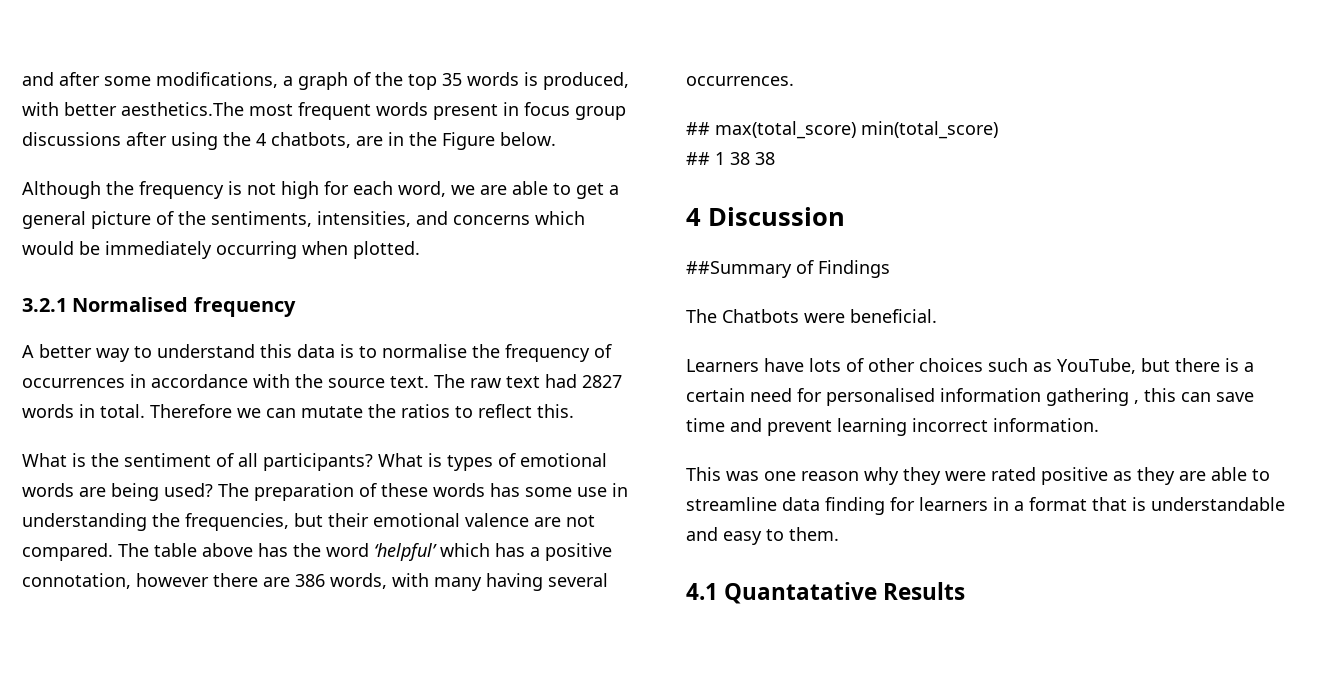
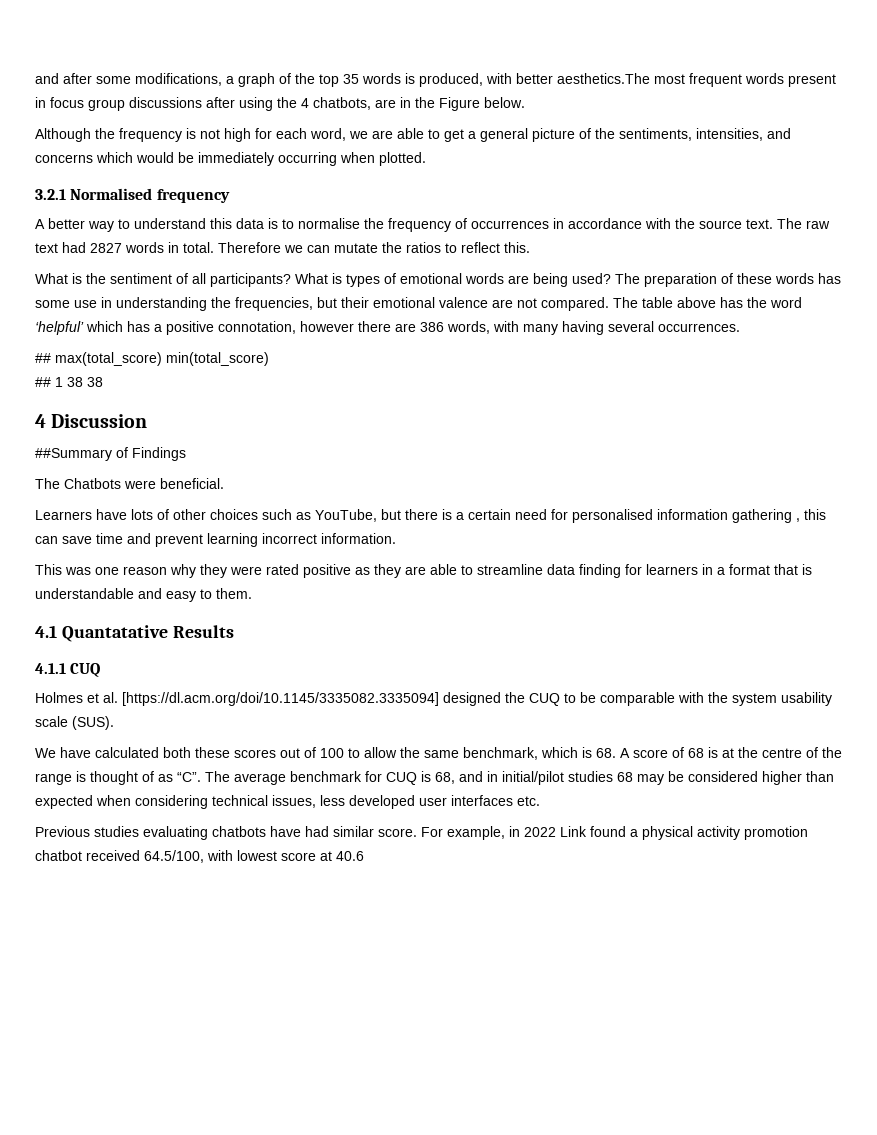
+ 4.1.1 CUQ
+ Holmes et al. [https://dl.acm.org/doi/10.1145/3335082.3335094] designed the CUQ to be comparable with the system usability scale (SUS).
+ We have calculated both these scores out of 100 to allow the same benchmark, which is 68. A score of 68 is at the centre of the range is thought of as “C”. The average benchmark for CUQ is 68, and in initial/pilot studies 68 may be considered higher than expected when considering technical issues, less developed user interfaces etc.
+ Previous studies evaluating chatbots have had similar score. For example, in 2022 Link found a physical activity promotion chatbot received 64.5/100, with lowest score at 40.6

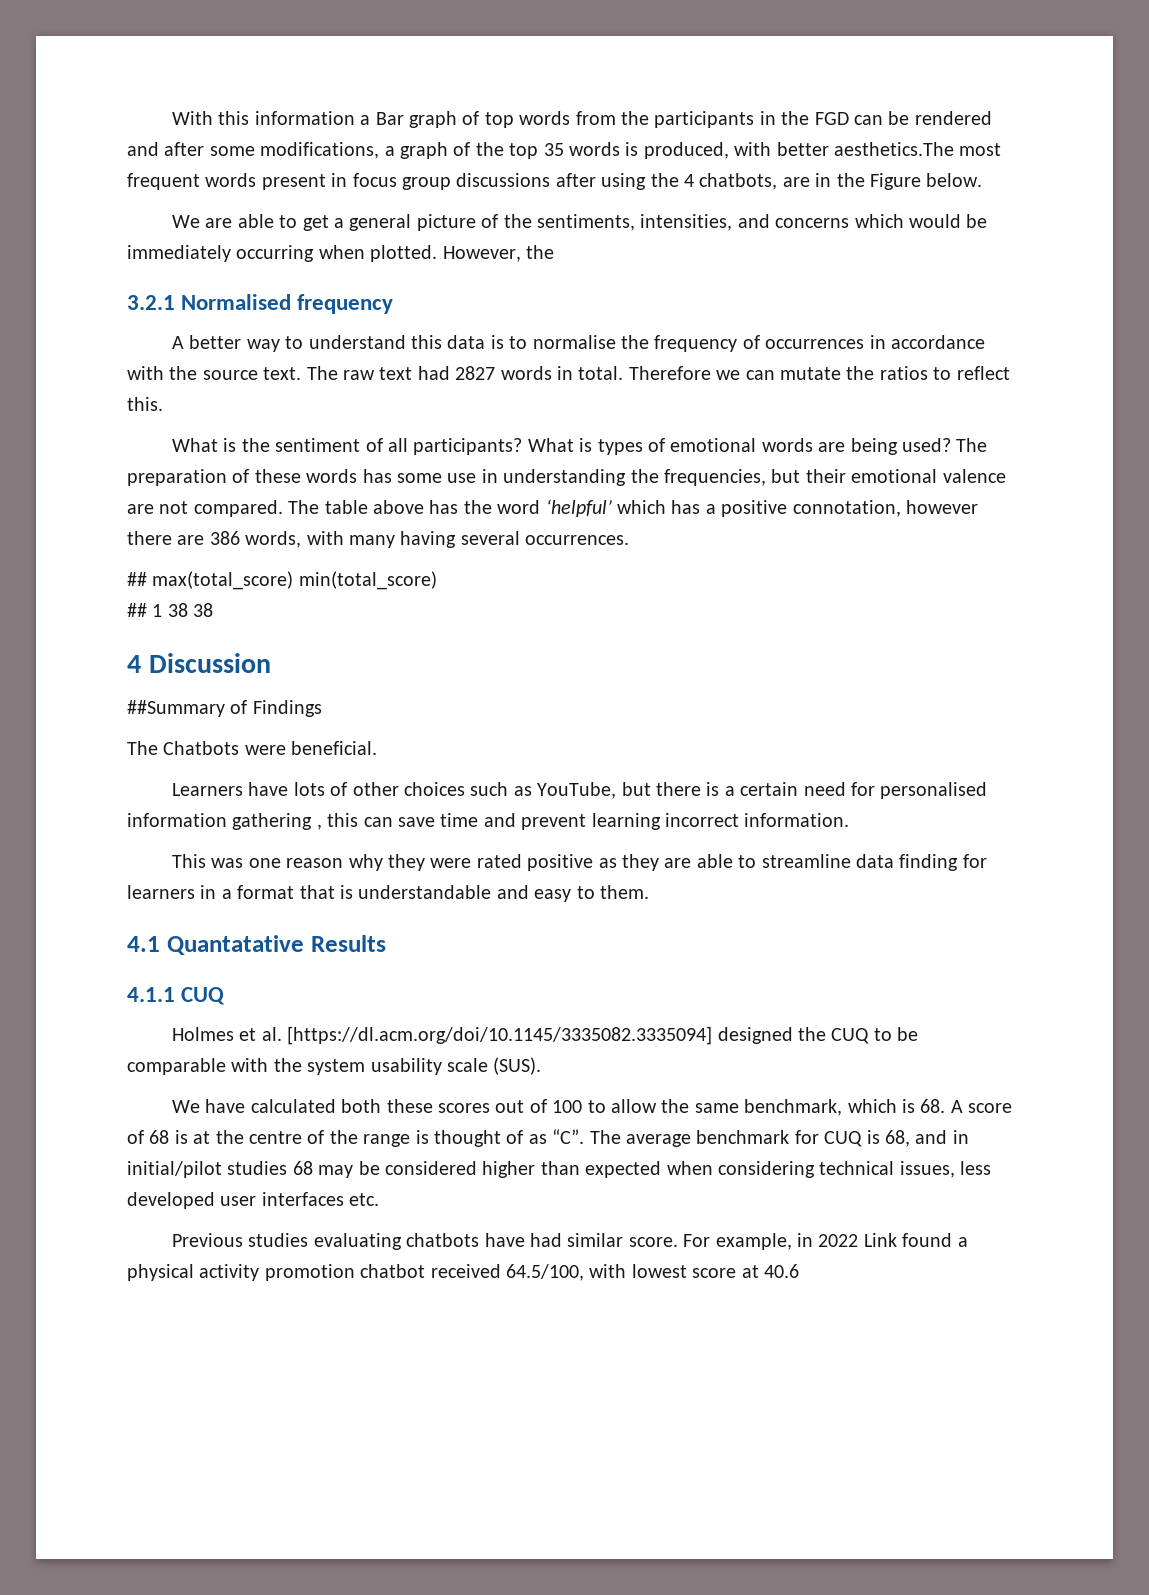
- and after some modifications, a graph of the top 35 words is produced, with better aesthetics.The most frequent words present in focus group discussions after using the 4 chatbots, are in the Figure below.
+ With this information a Bar graph of top words from the participants in the FGD can be rendered and after some modifications, a graph of the top 35 words is produced, with better aesthetics.The most frequent words present in focus group discussions after using the 4 chatbots, are in the Figure below.
- Although the frequency is not high for each word, we are able to get a general picture of the sentiments, intensities, and concerns which would be immediately occurring when plotted.
+ We are able to get a general picture of the sentiments, intensities, and concerns which would be immediately occurring when plotted. However, the

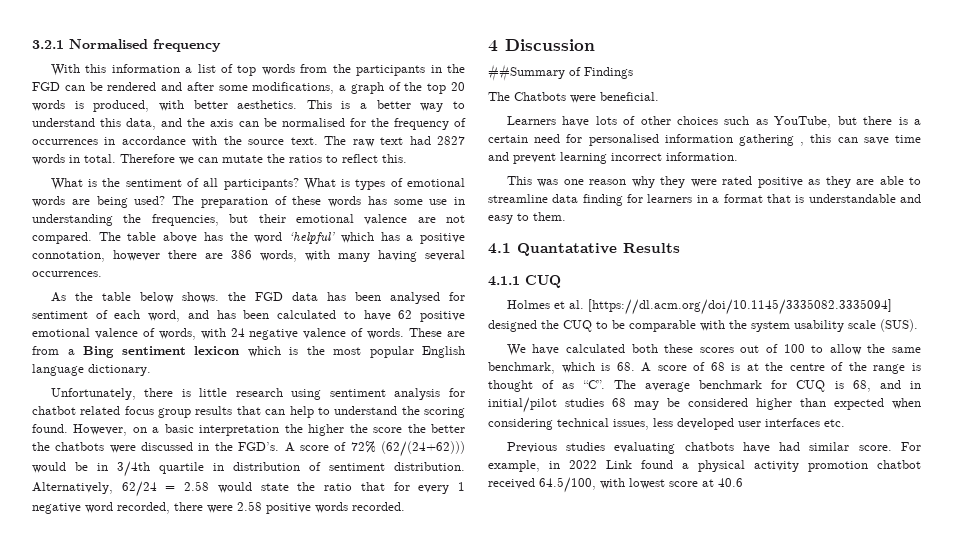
+ 3.2.1 Normalised frequency
- With this information a Bar graph of top words from the participants in the FGD can be rendered and after some modifications, a graph of the top 35 words is produced, with better aesthetics.The most frequent words present in focus group discussions after using the 4 chatbots, are in the Figure below.
- We are able to get a general picture of the sentiments, intensities, and concerns which would be immediately occurring when plotted. However, the
- 3.2.1 Normalised frequency
- A better way to understand this data is to normalise the frequency of occurrences in accordance with the source text.
+ With this information a list of top words from the participants in the FGD can be rendered and after some modifications, a graph of the top 20 words is produced, with better aesthetics. This is a better way to understand this data, and the axis can be normalised for the frequency of occurrences in accordance with the source text.
- ## max(total_score) min(total_score)
- ## 1 38 38
+ As the table below shows. the FGD data has been analysed for sentiment of each word, and has been calculated to have 62 positive emotional valence of words, with 24 negative valence of words. These are from a Bing sentiment lexicon which is the most popular English language dictionary.
+ Unfortunately, there is little research using sentiment analysis for chatbot related focus group results that can help to understand the scoring found. However, on a basic interpretation the higher the score the better the chatbots were discussed in the FGD’s. A score of 72% (62/(24+62))) would be in 3/4th quartile in distribution of sentiment distribution. Alternatively, 62/24 = 2.58 would state the ratio that for every 1 negative word recorded, there were 2.58 positive words recorded.

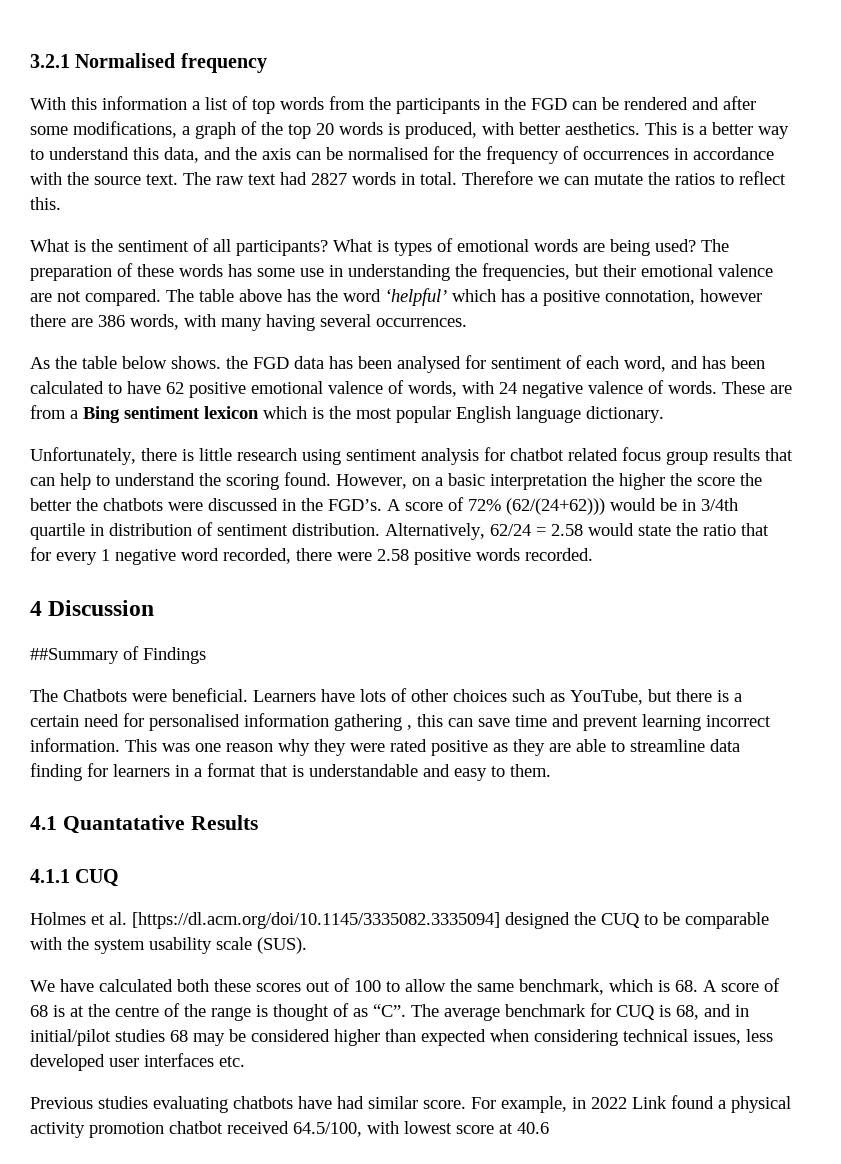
- The Chatbots were beneficial.
- Learners have lots of other choices such as YouTube, but there is a certain need for personalised information gathering , this can save time and prevent learning incorrect information.
- This was one reason why they were rated positive as they are able to streamline data finding for learners in a format that is understandable and easy to them.
+ The Chatbots were beneficial. Learners have lots of other choices such as YouTube, but there is a certain need for personalised information gathering , this can save time and prevent learning incorrect information. This was one reason why they were rated positive as they are able to streamline data finding for learners in a format that is understandable and easy to them.

